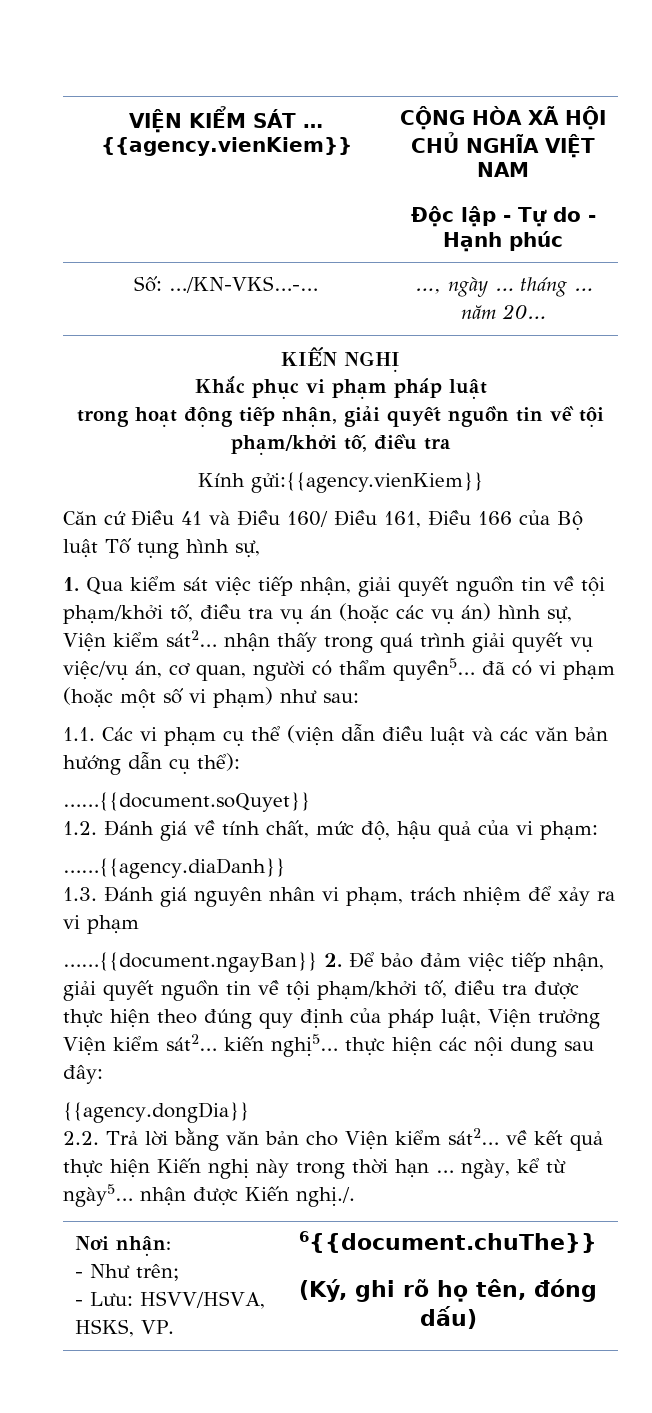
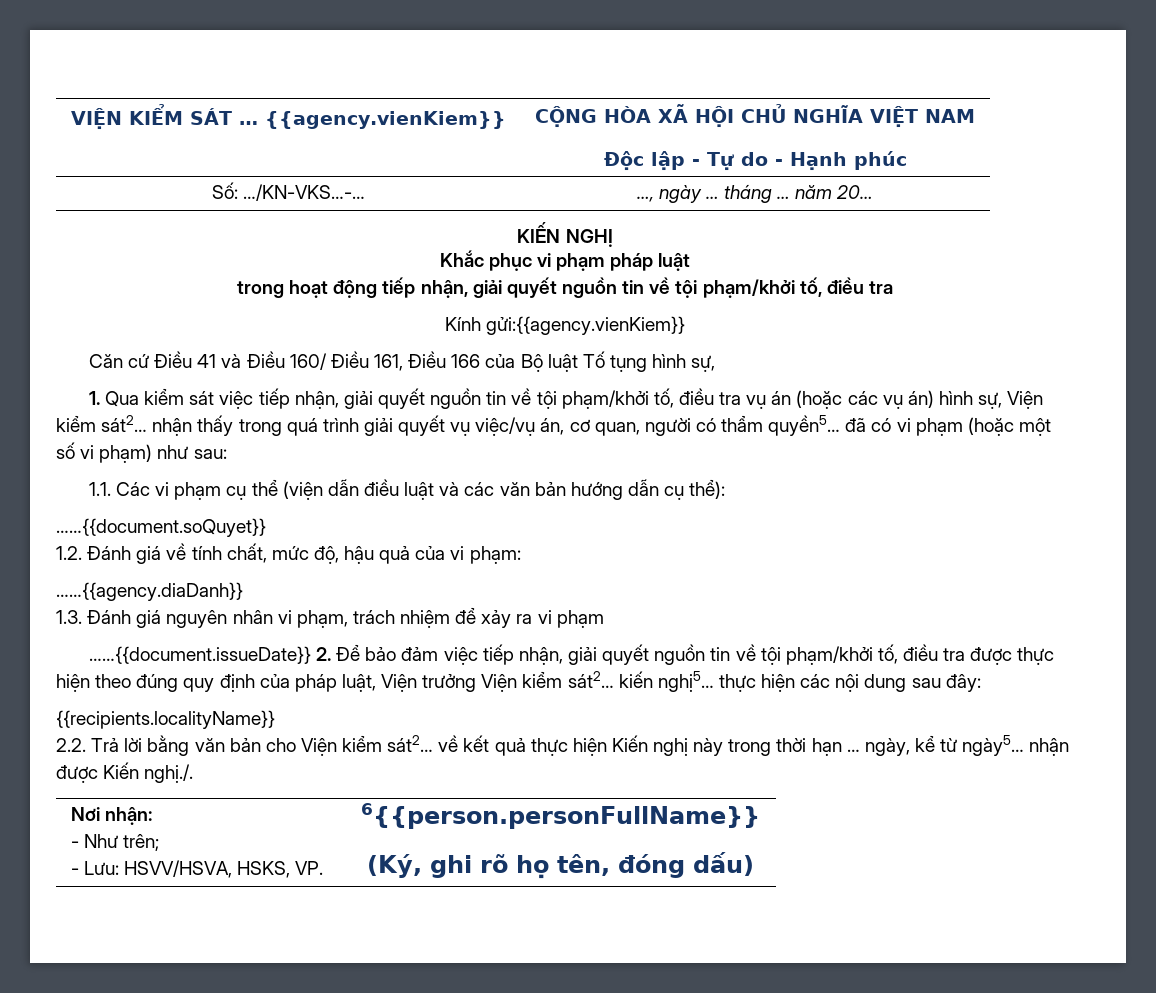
- ……{{document.ngayBan}} 2. Để bảo đảm việc tiếp nhận, giải quyết nguồn tin về tội phạm/khởi tố, điều tra được thực hiện theo đúng quy định của pháp luật, Viện trưởng Viện kiểm sát2… kiến nghị5… thực hiện các nội dung sau đây:
+ ……{{document.issueDate}} 2. Để bảo đảm việc tiếp nhận, giải quyết nguồn tin về tội phạm/khởi tố, điều tra được thực hiện theo đúng quy định của pháp luật, Viện trưởng Viện kiểm sát2… kiến nghị5… thực hiện các nội dung sau đây:
- {{agency.dongDia}}
+ {{recipients.localityName}}
  Nơi nhận:
  - Như trên;
- - Lưu: HSVV/HSVA, HSKS, VP. | 6{{document.chuThe}}
+ - Lưu: HSVV/HSVA, HSKS, VP. | 6{{person.personFullName}}

